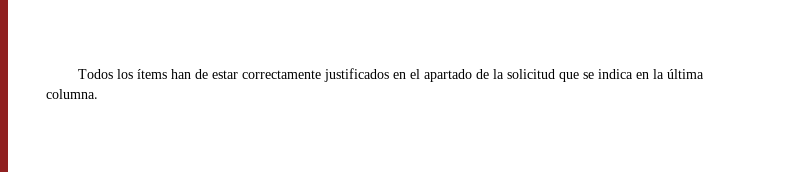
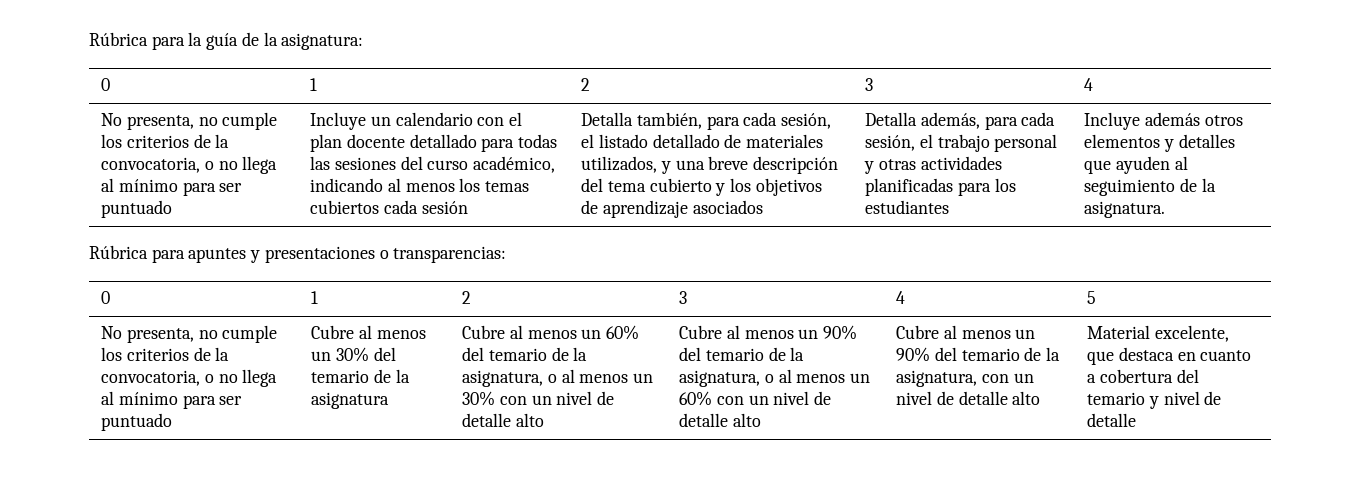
- Todos los ítems han de estar correctamente justificados en el apartado de la solicitud que se indica en la última columna.
+ Rúbrica para la guía de la asignatura:
+ 0 | 1 | 2 | 3 | 4
+ No presenta, no cumple los criterios de la convocatoria, o no llega al mínimo para ser puntuado | Incluye un calendario con el plan docente detallado para todas las sesiones del curso académico, indicando al menos los temas cubiertos cada sesión | Detalla también, para cada sesión, el listado detallado de materiales utilizados, y una breve descripción del tema cubierto y los objetivos de aprendizaje asociados | Detalla además, para cada sesión, el trabajo personal y otras actividades planificadas para los estudiantes | Incluye además otros elementos y detalles que ayuden al seguimiento de la asignatura.
+ Rúbrica para apuntes y presentaciones o transparencias:
+ 0 | 1 | 2 | 3 | 4 | 5
+ No presenta, no cumple los criterios de la convocatoria, o no llega al mínimo para ser puntuado | Cubre al menos un 30% del temario de la asignatura | Cubre al menos un 60% del temario de la asignatura, o al menos un 30% con un nivel de detalle alto | Cubre al menos un 90% del temario de la asignatura, o al menos un 60% con un nivel de detalle alto | Cubre al menos un 90% del temario de la asignatura, con un nivel de detalle alto | Material excelente, que destaca en cuanto a cobertura del temario y nivel de detalle

